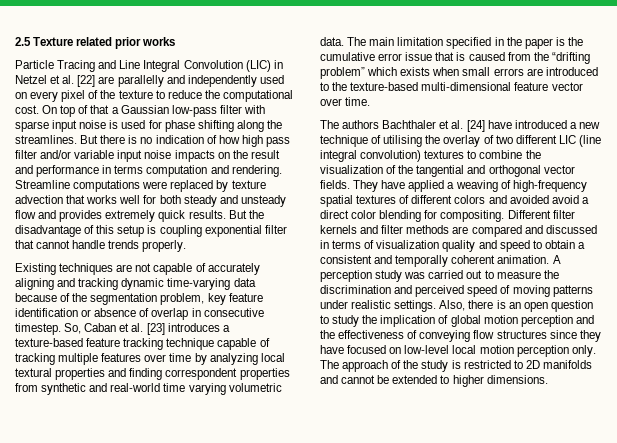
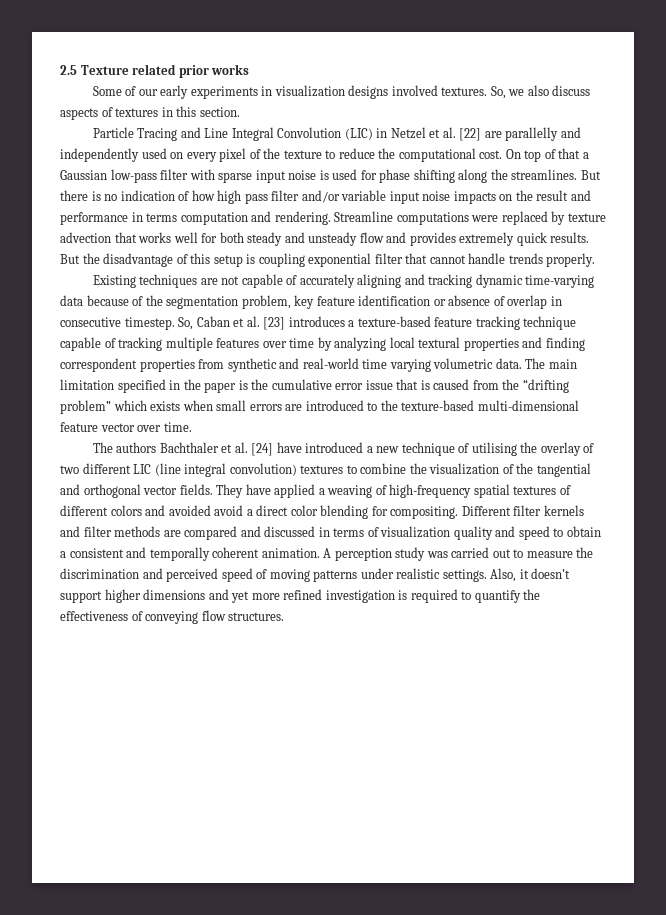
+ Some of our early experiments in visualization designs involved textures. So, we also discuss aspects of textures in this section.
- Also, there is an open question to study the implication of global motion perception and the effectiveness of conveying flow structures since they have focused on low-level local motion perception only. The approach of the study is restricted to 2D manifolds and cannot be extended to higher dimensions.
+ Also, it doesn’t support higher dimensions and yet more refined investigation is required to quantify the effectiveness of conveying flow structures.

